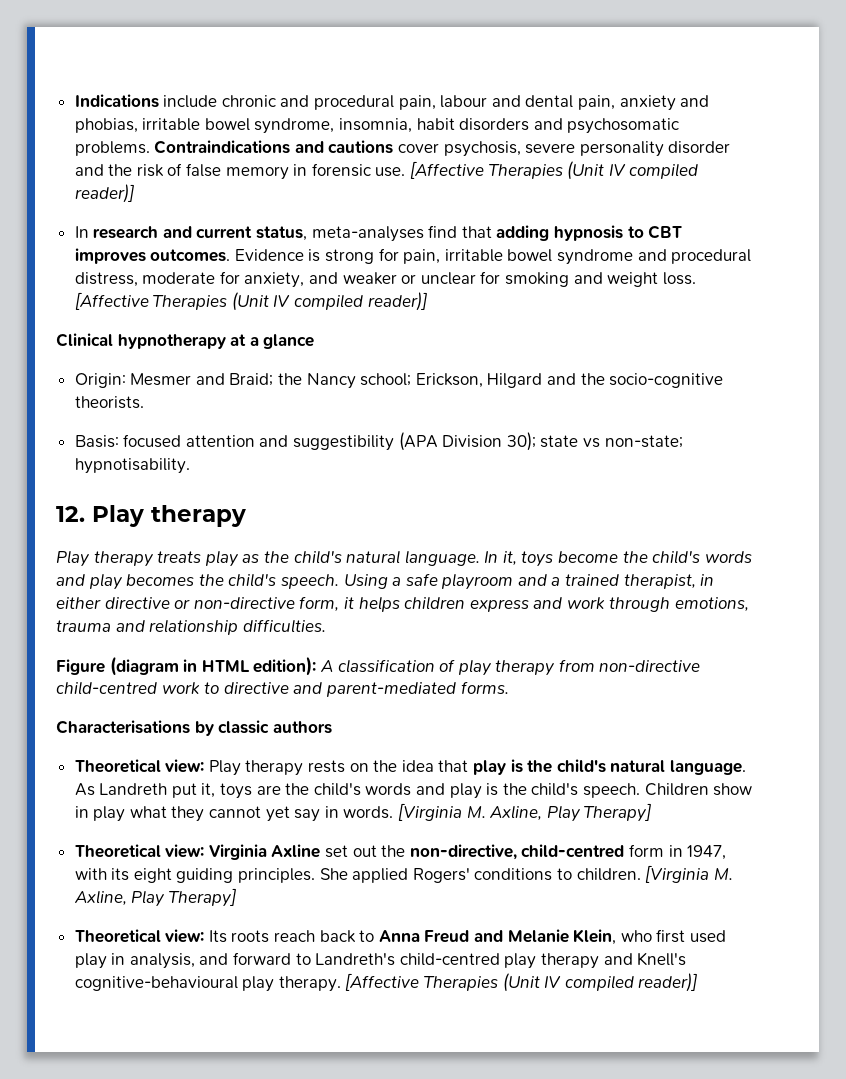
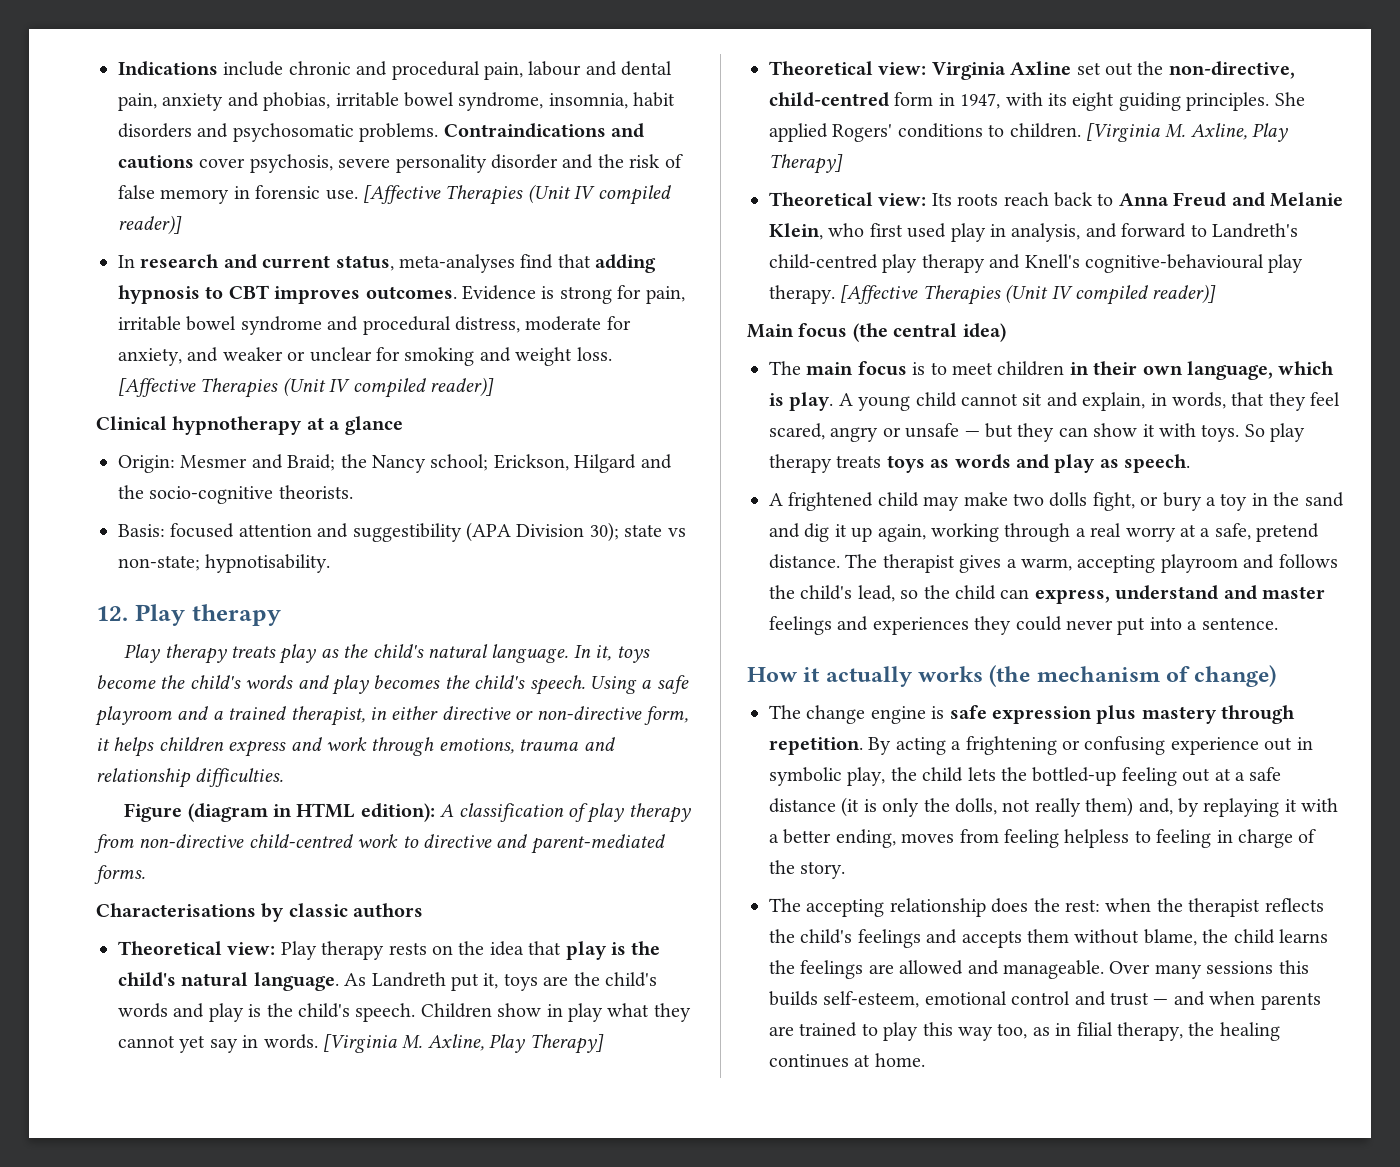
+ Main focus (the central idea)
+ The main focus is to meet children in their own language, which is play. A young child cannot sit and explain, in words, that they feel scared, angry or unsafe — but they can show it with toys. So play therapy treats toys as words and play as speech.
+ A frightened child may make two dolls fight, or bury a toy in the sand and dig it up again, working through a real worry at a safe, pretend distance. The therapist gives a warm, accepting playroom and follows the child's lead, so the child can express, understand and master feelings and experiences they could never put into a sentence.
+ How it actually works (the mechanism of change)
+ The change engine is safe expression plus mastery through repetition. By acting a frightening or confusing experience out in symbolic play, the child lets the bottled-up feeling out at a safe distance (it is only the dolls, not really them) and, by replaying it with a better ending, moves from feeling helpless to feeling in charge of the story.
+ The accepting relationship does the rest: when the therapist reflects the child's feelings and accepts them without blame, the child learns the feelings are allowed and manageable. Over many sessions this builds self-esteem, emotional control and trust — and when parents are trained to play this way too, as in filial therapy, the healing continues at home.

